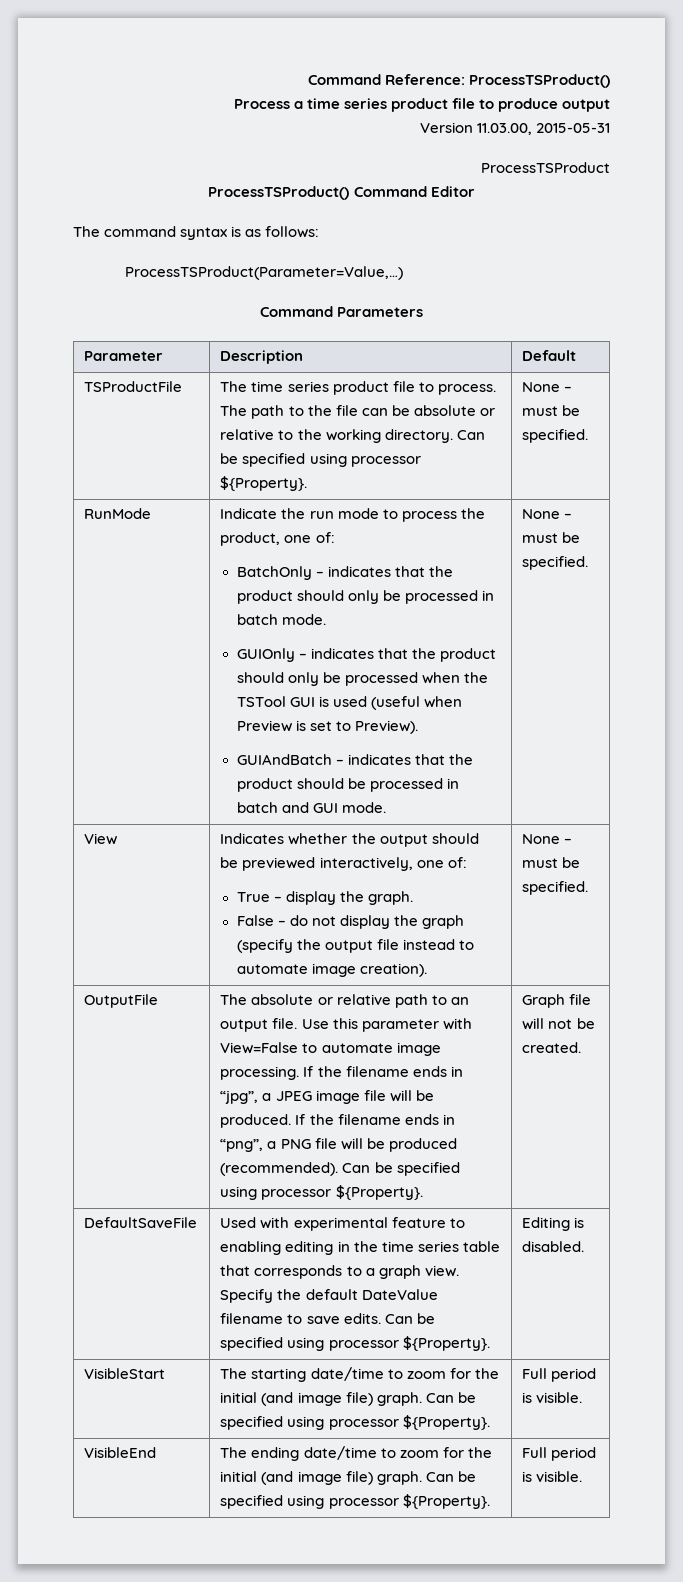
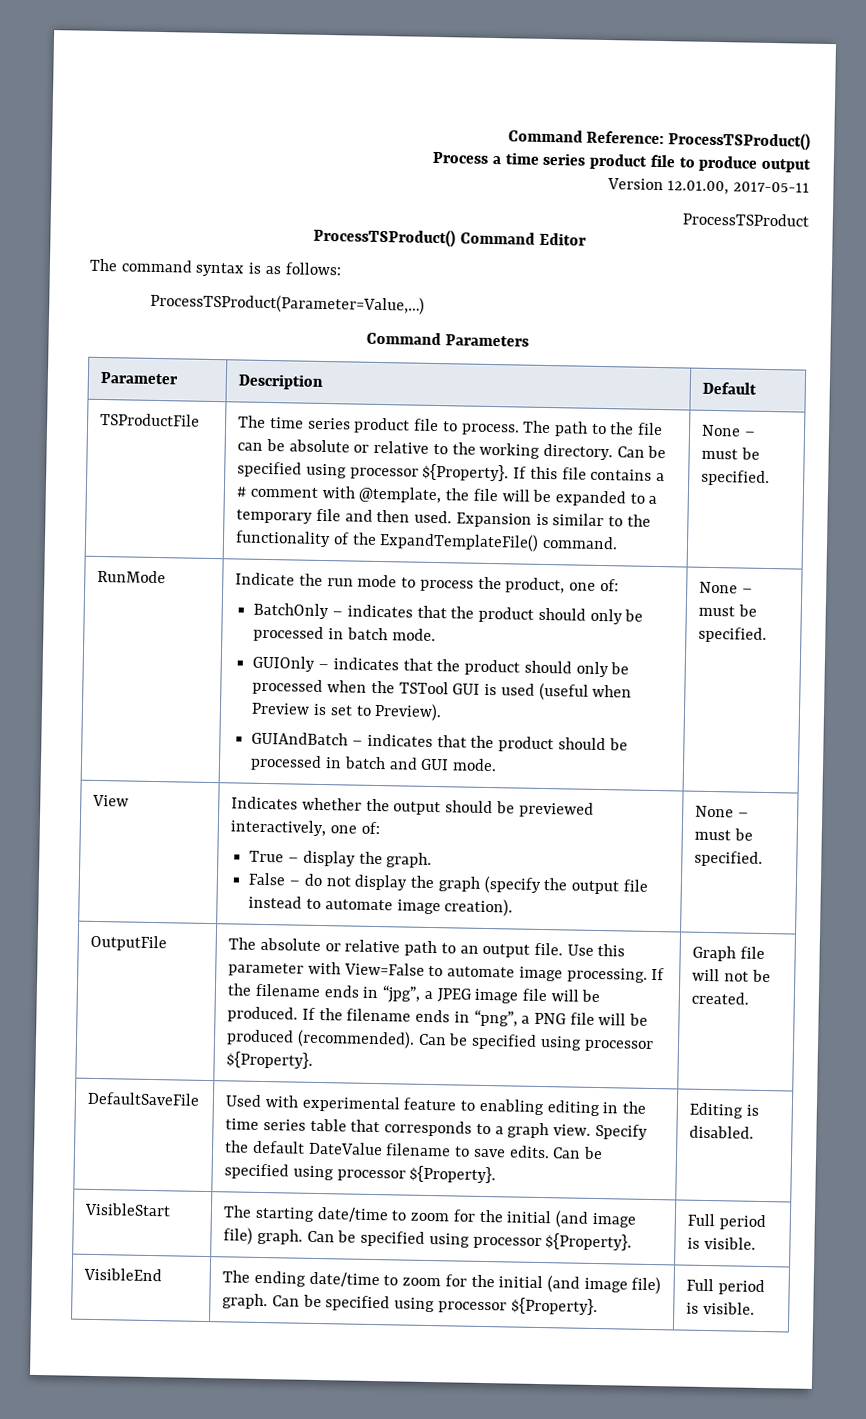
- Version 11.03.00, 2015-05-31
+ Version 12.01.00, 2017-05-11
+ If this file contains a # comment with @template, the file will be expanded to a temporary file and then used. Expansion is similar to the functionality of the ExpandTemplateFile() command.

